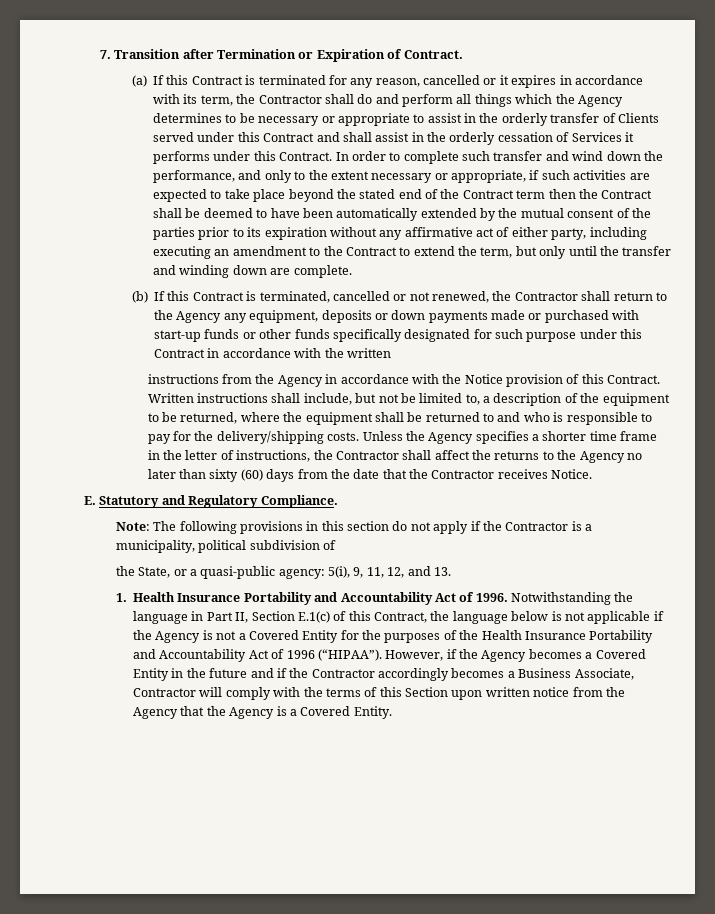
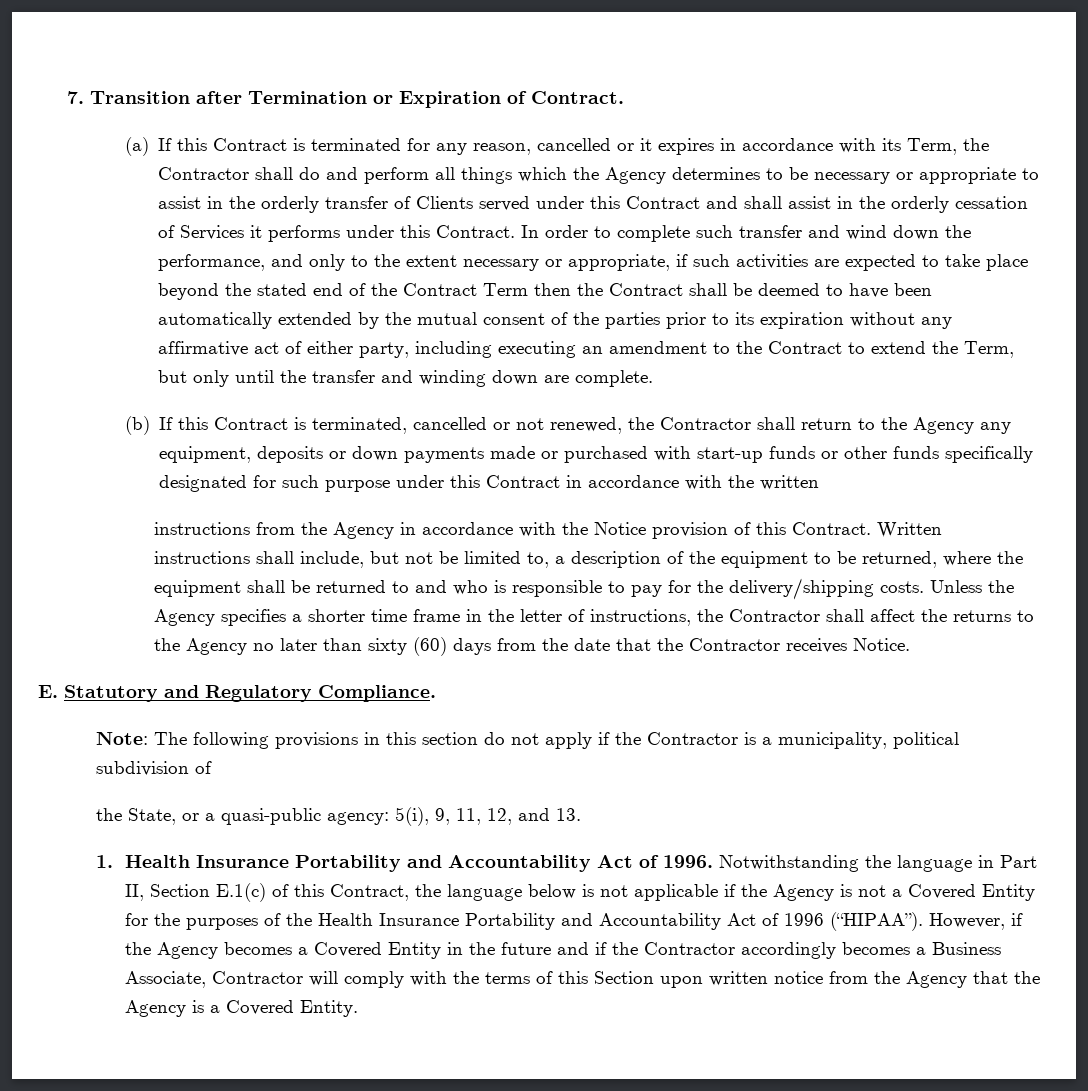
- (a) If this Contract is terminated for any reason, cancelled or it expires in accordance with its term, the Contractor shall do and perform all things which the Agency determines to be necessary or appropriate to assist in the orderly transfer of Clients served under this Contract and shall assist in the orderly cessation of Services it performs under this Contract.
+ (a) If this Contract is terminated for any reason, cancelled or it expires in accordance with its Term, the Contractor shall do and perform all things which the Agency determines to be necessary or appropriate to assist in the orderly transfer of Clients served under this Contract and shall assist in the orderly cessation of Services it performs under this Contract.
- In order to complete such transfer and wind down the performance, and only to the extent necessary or appropriate, if such activities are expected to take place beyond the stated end of the Contract term then the Contract shall be deemed to have been automatically extended by the mutual consent of the parties prior to its expiration without any affirmative act of either party, including executing an amendment to the Contract to extend the term, but only until the transfer and winding down are complete.
+ In order to complete such transfer and wind down the performance, and only to the extent necessary or appropriate, if such activities are expected to take place beyond the stated end of the Contract Term then the Contract shall be deemed to have been automatically extended by the mutual consent of the parties prior to its expiration without any affirmative act of either party, including executing an amendment to the Contract to extend the Term, but only until the transfer and winding down are complete.

